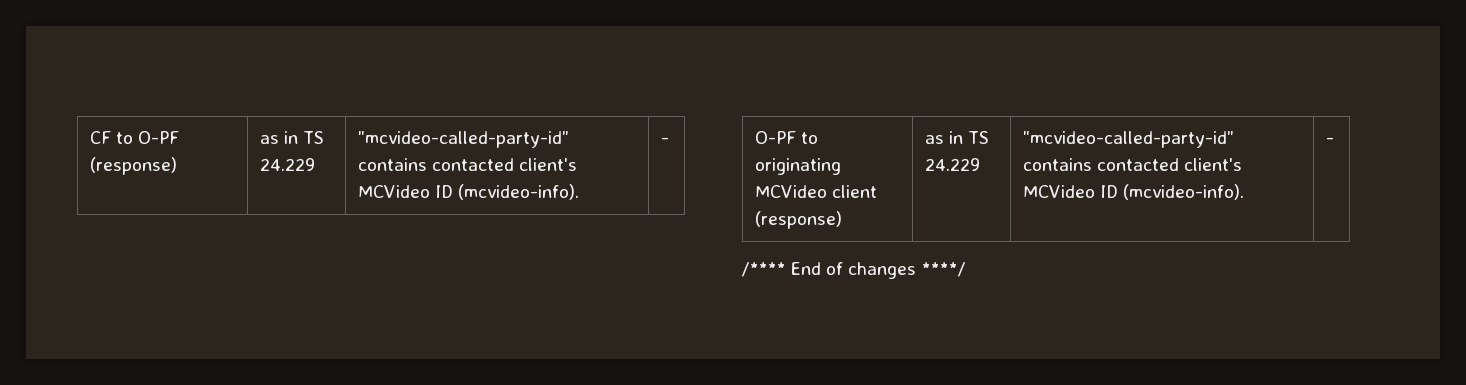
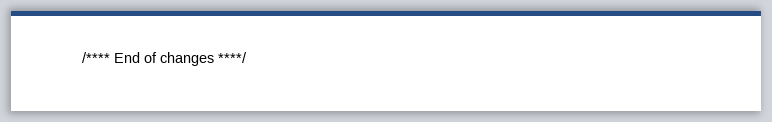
- CF to O-PF (response) | as in TS 24.229 | "mcvideo-called-party-id" contains contacted client's MCVideo ID (mcvideo-info). | -
- O-PF to originating MCVideo client (response) | as in TS 24.229 | "mcvideo-called-party-id" contains contacted client's MCVideo ID (mcvideo-info). | -

